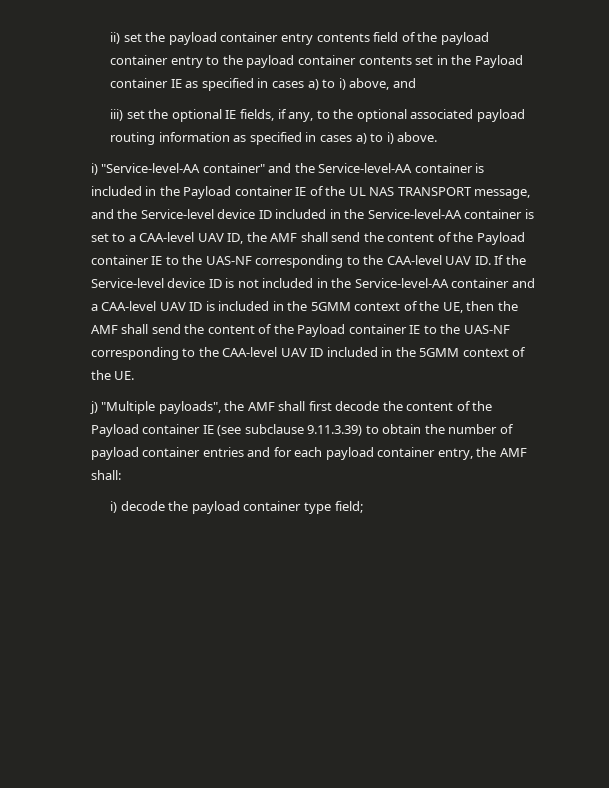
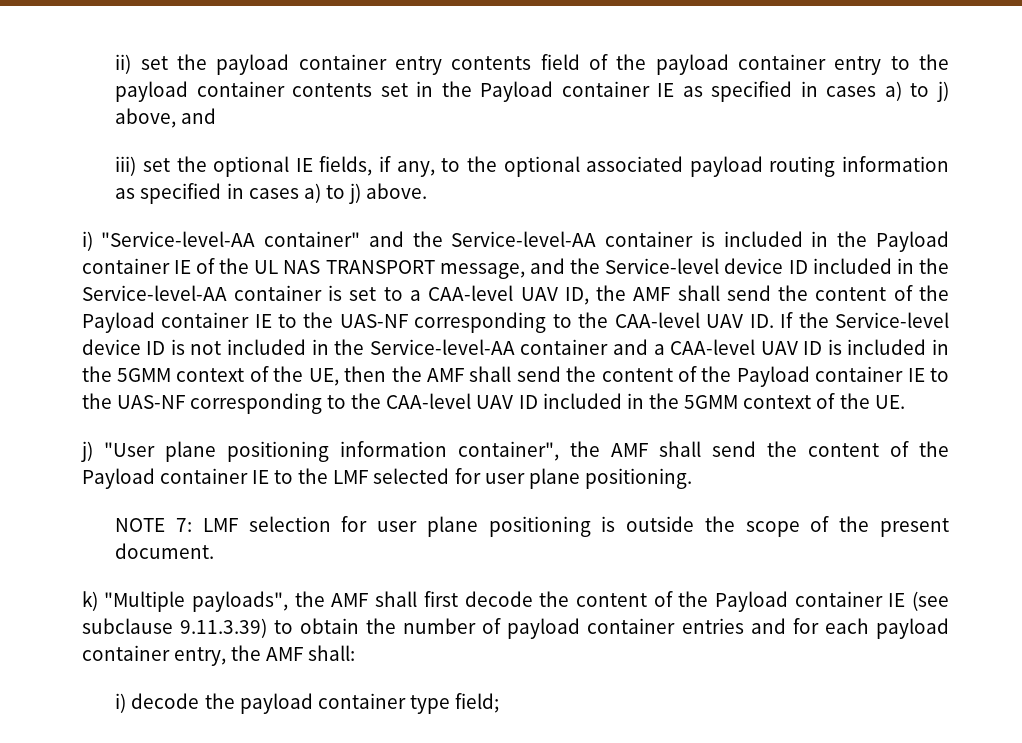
- ii) set the payload container entry contents field of the payload container entry to the payload container contents set in the Payload container IE as specified in cases a) to i) above, and
+ ii) set the payload container entry contents field of the payload container entry to the payload container contents set in the Payload container IE as specified in cases a) to j) above, and
- iii) set the optional IE fields, if any, to the optional associated payload routing information as specified in cases a) to i) above.
+ iii) set the optional IE fields, if any, to the optional associated payload routing information as specified in cases a) to j) above.
- j) "Multiple payloads", the AMF shall first decode the content of the Payload container IE (see subclause 9.11.3.39) to obtain the number of payload container entries and for each payload container entry, the AMF shall:
+ j) "User plane positioning information container", the AMF shall send the content of the Payload container IE to the LMF selected for user plane positioning.
+ NOTE 7: LMF selection for user plane positioning is outside the scope of the present document.
+ k) "Multiple payloads", the AMF shall first decode the content of the Payload container IE (see subclause 9.11.3.39) to obtain the number of payload container entries and for each payload container entry, the AMF shall:

